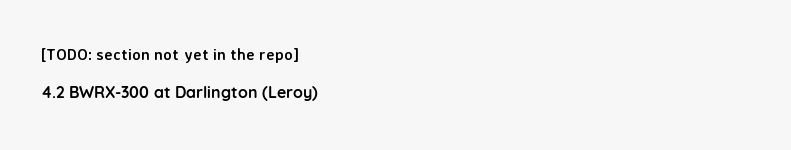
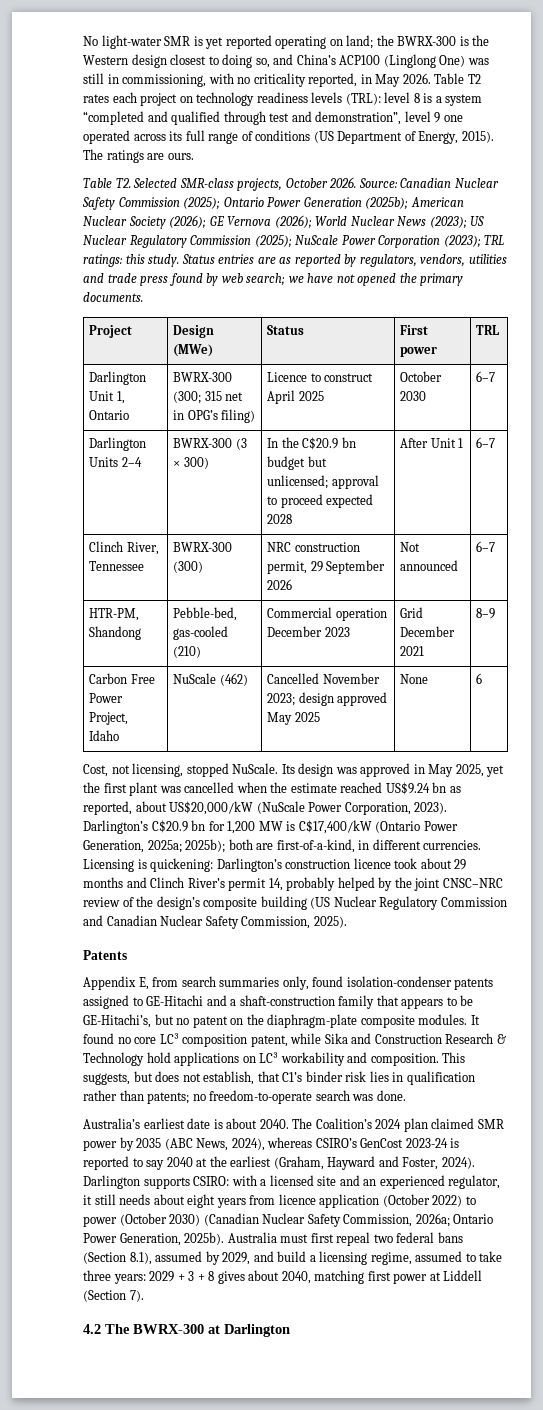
- [TODO: section not yet in the repo]
+ No light-water SMR is yet reported operating on land; the BWRX-300 is the Western design closest to doing so, and China’s ACP100 (Linglong One) was still in commissioning, with no criticality reported, in May 2026. Table T2 rates each project on technology readiness levels (TRL): level 8 is a system “completed and qualified through test and demonstration”, level 9 one operated across its full range of conditions (US Department of Energy, 2015). The ratings are ours.
+ Table T2. Selected SMR-class projects, October 2026. Source: Canadian Nuclear Safety Commission (2025); Ontario Power Generation (2025b); American Nuclear Society (2026); GE Vernova (2026); World Nuclear News (2023); US Nuclear Regulatory Commission (2025); NuScale Power Corporation (2023); TRL ratings: this study. Status entries are as reported by regulators, vendors, utilities and trade press found by web search; we have not opened the primary documents.
+ Project | Design (MWe) | Status | First power | TRL
+ Darlington Unit 1, Ontario | BWRX-300 (300; 315 net in OPG’s filing) | Licence to construct April 2025 | October 2030 | 6–7
+ Darlington Units 2–4 | BWRX-300 (3 × 300) | In the C$20.9 bn budget but unlicensed; approval to proceed expected 2028 | After Unit 1 | 6–7
+ Clinch River, Tennessee | BWRX-300 (300) | NRC construction permit, 29 September 2026 | Not announced | 6–7
+ HTR-PM, Shandong | Pebble-bed, gas-cooled (210) | Commercial operation December 2023 | Grid December 2021 | 8–9
+ Carbon Free Power Project, Idaho | NuScale (462) | Cancelled November 2023; design approved May 2025 | None | 6
+ Cost, not licensing, stopped NuScale. Its design was approved in May 2025, yet the first plant was cancelled when the estimate reached US$9.24 bn as reported, about US$20,000/kW (NuScale Power Corporation, 2023). Darlington’s C$20.9 bn for 1,200 MW is C$17,400/kW (Ontario Power Generation, 2025a; 2025b); both are first-of-a-kind, in different currencies. Licensing is quickening: Darlington’s construction licence took about 29 months and Clinch River’s permit 14, probably helped by the joint CNSC–NRC review of the design’s composite building (US Nuclear Regulatory Commission and Canadian Nuclear Safety Commission, 2025).
+ Patents
+ Appendix E, from search summaries only, found isolation-condenser patents assigned to GE-Hitachi and a shaft-construction family that appears to be GE-Hitachi’s, but no patent on the diaphragm-plate composite modules. It found no core LC³ composition patent, while Sika and Construction Research & Technology hold applications on LC³ workability and composition. This suggests, but does not establish, that C1’s binder risk lies in qualification rather than patents; no freedom-to-operate search was done.
+ Australia’s earliest date is about 2040. The Coalition’s 2024 plan claimed SMR power by 2035 (ABC News, 2024), whereas CSIRO’s GenCost 2023-24 is reported to say 2040 at the earliest (Graham, Hayward and Foster, 2024). Darlington supports CSIRO: with a licensed site and an experienced regulator, it still needs about eight years from licence application (October 2022) to power (October 2030) (Canadian Nuclear Safety Commission, 2026a; Ontario Power Generation, 2025b). Australia must first repeal two federal bans (Section 8.1), assumed by 2029, and build a licensing regime, assumed to take three years: 2029 + 3 + 8 gives about 2040, matching first power at Liddell (Section 7).
- 4.2 BWRX-300 at Darlington (Leroy)
+ 4.2 The BWRX-300 at Darlington

